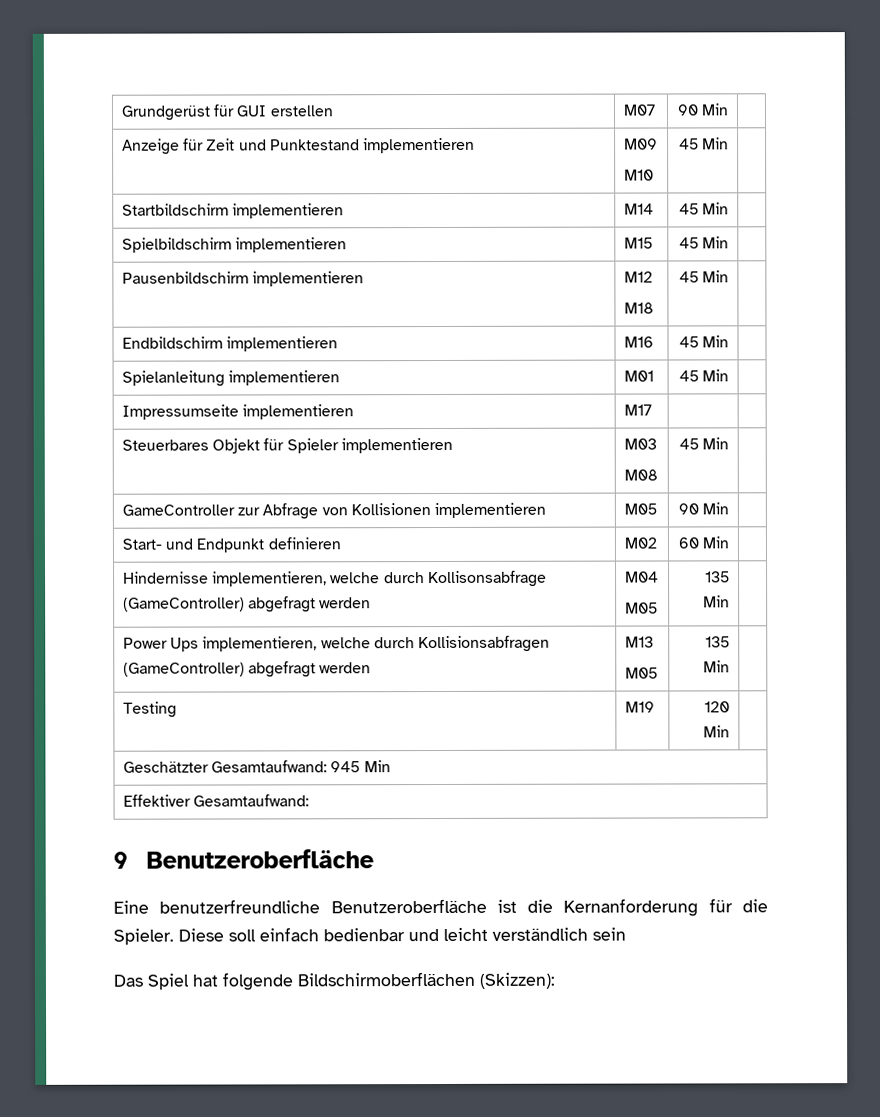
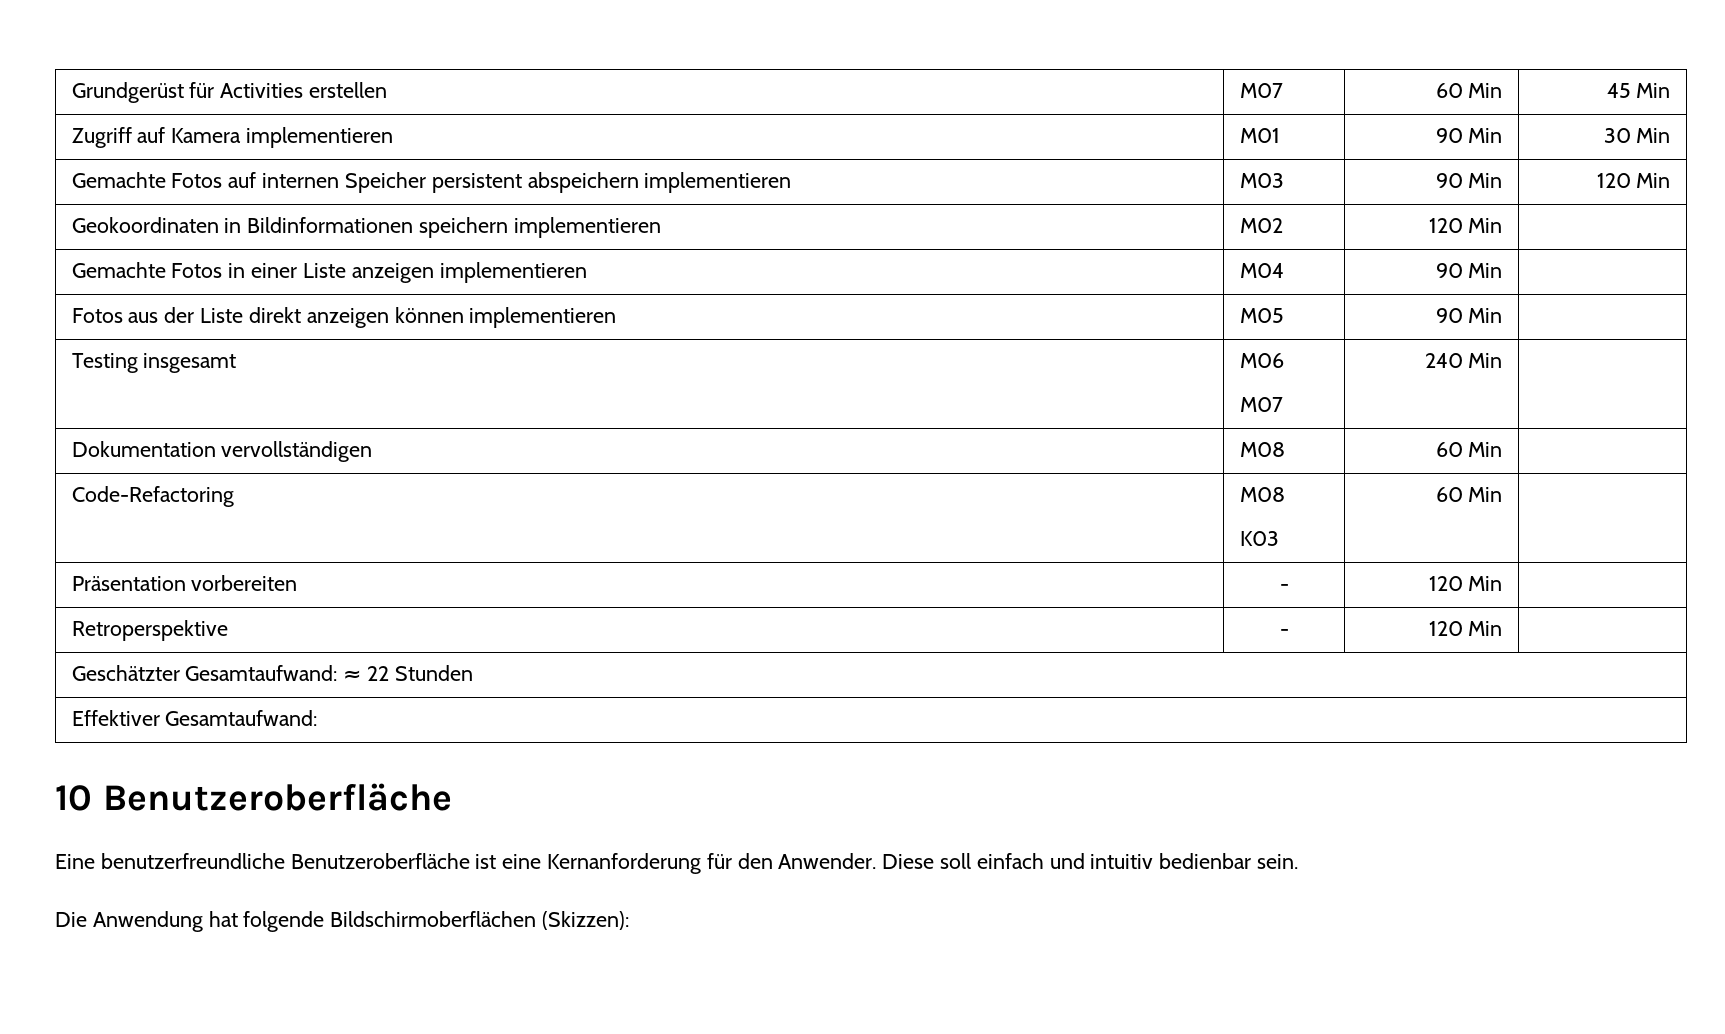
- Grundgerüst für GUI erstellen | M07 | 90 Min |
- Anzeige für Zeit und Punktestand implementieren | M09
- M10 | 45 Min |
- Startbildschirm implementieren | M14 | 45 Min |
- Spielbildschirm implementieren | M15 | 45 Min |
- Pausenbildschirm implementieren | M12
- M18 | 45 Min |
- Endbildschirm implementieren | M16 | 45 Min |
- Spielanleitung implementieren | M01 | 45 Min |
- Impressumseite implementieren | M17 | |
- Steuerbares Objekt für Spieler implementieren | M03
- M08 | 45 Min |
- GameController zur Abfrage von Kollisionen implementieren | M05 | 90 Min |
- Start- und Endpunkt definieren | M02 | 60 Min |
- Hindernisse implementieren, welche durch Kollisonsabfrage (GameController) abgefragt werden | M04
- M05 | 135 Min |
- Power Ups implementieren, welche durch Kollisionsabfragen (GameController) abgefragt werden | M13
- M05 | 135 Min |
- Testing | M19 | 120 Min |
+ Grundgerüst für Activities erstellen | M07 | 60 Min | 45 Min
+ Zugriff auf Kamera implementieren | M01 | 90 Min | 30 Min
+ Gemachte Fotos auf internen Speicher persistent abspeichern implementieren | M03 | 90 Min | 120 Min
+ Geokoordinaten in Bildinformationen speichern implementieren | M02 | 120 Min |
+ Gemachte Fotos in einer Liste anzeigen implementieren | M04 | 90 Min |
+ Fotos aus der Liste direkt anzeigen können implementieren | M05 | 90 Min |
+ Testing insgesamt | M06
+ M07 | 240 Min |
+ Dokumentation vervollständigen | M08 | 60 Min |
+ Code-Refactoring | M08
+ K03 | 60 Min |
+ Präsentation vorbereiten | - | 120 Min |
+ Retroperspektive | - | 120 Min |
- Geschätzter Gesamtaufwand: 945 Min
+ Geschätzter Gesamtaufwand: ≈ 22 Stunden
- 9 Benutzeroberfläche
+ 10 Benutzeroberfläche
- Eine benutzerfreundliche Benutzeroberfläche ist die Kernanforderung für die Spieler.
+ Eine benutzerfreundliche Benutzeroberfläche ist eine Kernanforderung für den Anwender.
- Diese soll einfach bedienbar und leicht verständlich sein
- Das Spiel hat folgende Bildschirmoberflächen (Skizzen):
+ Diese soll einfach und intuitiv bedienbar sein.
+ Die Anwendung hat folgende Bildschirmoberflächen (Skizzen):

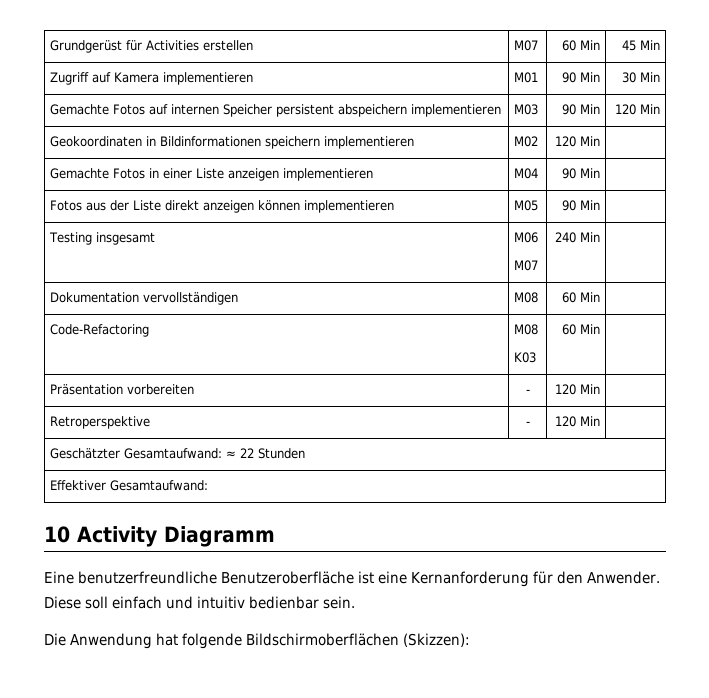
- 10 Benutzeroberfläche
+ 10 Activity Diagramm

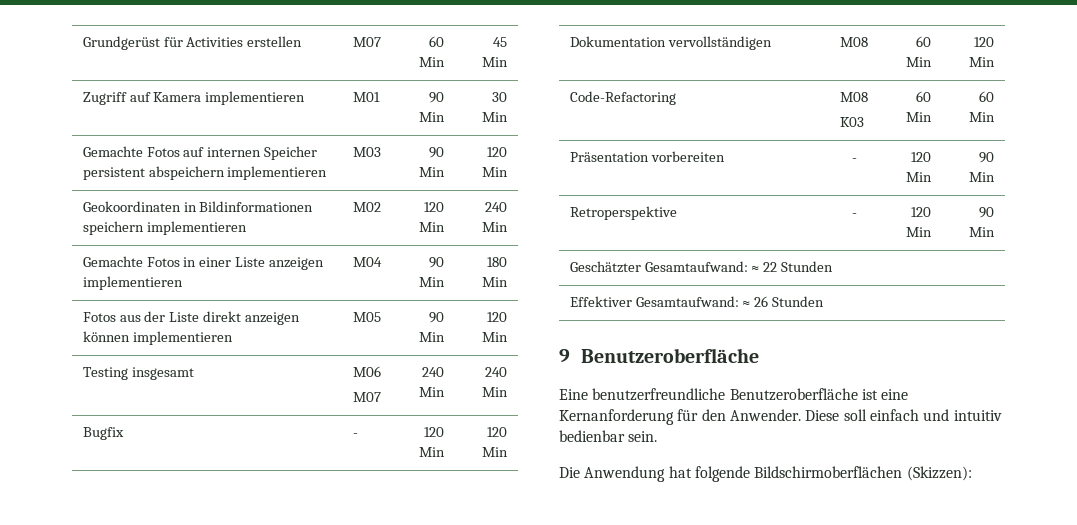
- Geokoordinaten in Bildinformationen speichern implementieren | M02 | 120 Min |
+ Geokoordinaten in Bildinformationen speichern implementieren | M02 | 120 Min | 240 Min
- Gemachte Fotos in einer Liste anzeigen implementieren | M04 | 90 Min |
+ Gemachte Fotos in einer Liste anzeigen implementieren | M04 | 90 Min | 180 Min
- Fotos aus der Liste direkt anzeigen können implementieren | M05 | 90 Min |
+ Fotos aus der Liste direkt anzeigen können implementieren | M05 | 90 Min | 120 Min
  Testing insgesamt | M06
- M07 | 240 Min |
+ M07 | 240 Min | 240 Min
+ Bugfix | - | 120 Min | 120 Min
- Dokumentation vervollständigen | M08 | 60 Min |
+ Dokumentation vervollständigen | M08 | 60 Min | 120 Min
  Code-Refactoring | M08
- K03 | 60 Min |
+ K03 | 60 Min | 60 Min
- Präsentation vorbereiten | - | 120 Min |
+ Präsentation vorbereiten | - | 120 Min | 90 Min
- Retroperspektive | - | 120 Min |
+ Retroperspektive | - | 120 Min | 90 Min
- Effektiver Gesamtaufwand:
- 10 Activity Diagramm
+ Effektiver Gesamtaufwand: ≈ 26 Stunden
+ 9 Benutzeroberfläche

